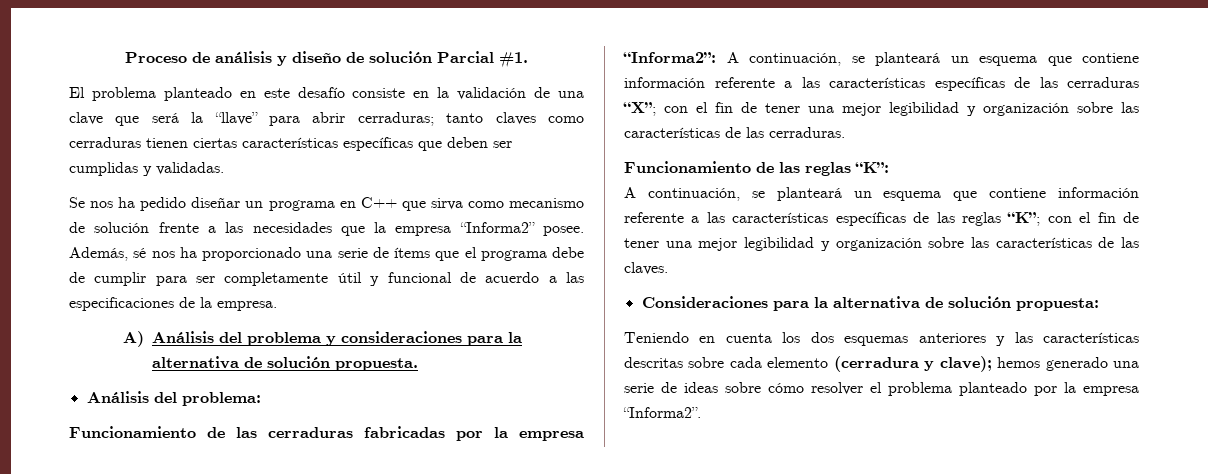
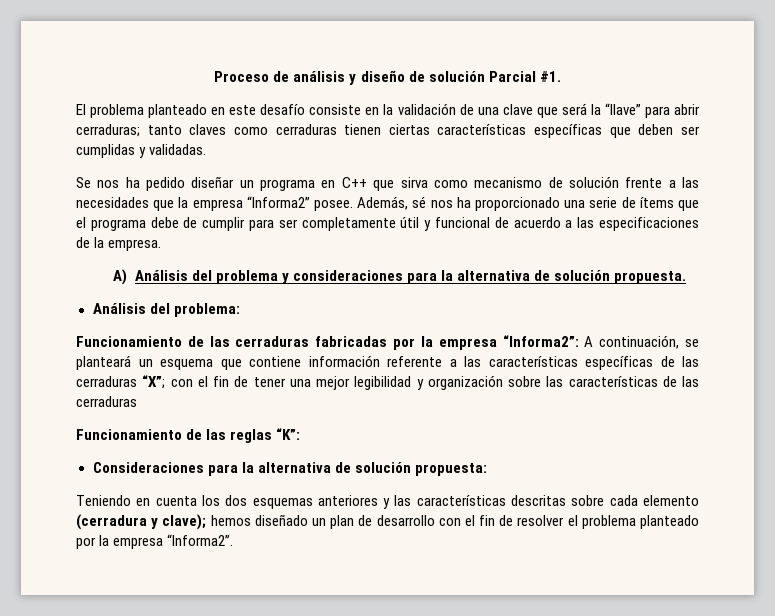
- Funcionamiento de las cerraduras fabricadas por la empresa “Informa2”: A continuación, se planteará un esquema que contiene información referente a las características específicas de las cerraduras “X”; con el fin de tener una mejor legibilidad y organización sobre las características de las cerraduras.
+ Funcionamiento de las cerraduras fabricadas por la empresa “Informa2”: A continuación, se planteará un esquema que contiene información referente a las características específicas de las cerraduras “X”; con el fin de tener una mejor legibilidad y organización sobre las características de las cerraduras
- A continuación, se planteará un esquema que contiene información referente a las características específicas de las reglas “K”; con el fin de tener una mejor legibilidad y organización sobre las características de las claves.
- Teniendo en cuenta los dos esquemas anteriores y las características descritas sobre cada elemento (cerradura y clave); hemos generado una serie de ideas sobre cómo resolver el problema planteado por la empresa “Informa2”.
+ Teniendo en cuenta los dos esquemas anteriores y las características descritas sobre cada elemento (cerradura y clave); hemos diseñado un plan de desarrollo con el fin de resolver el problema planteado por la empresa “Informa2”.

